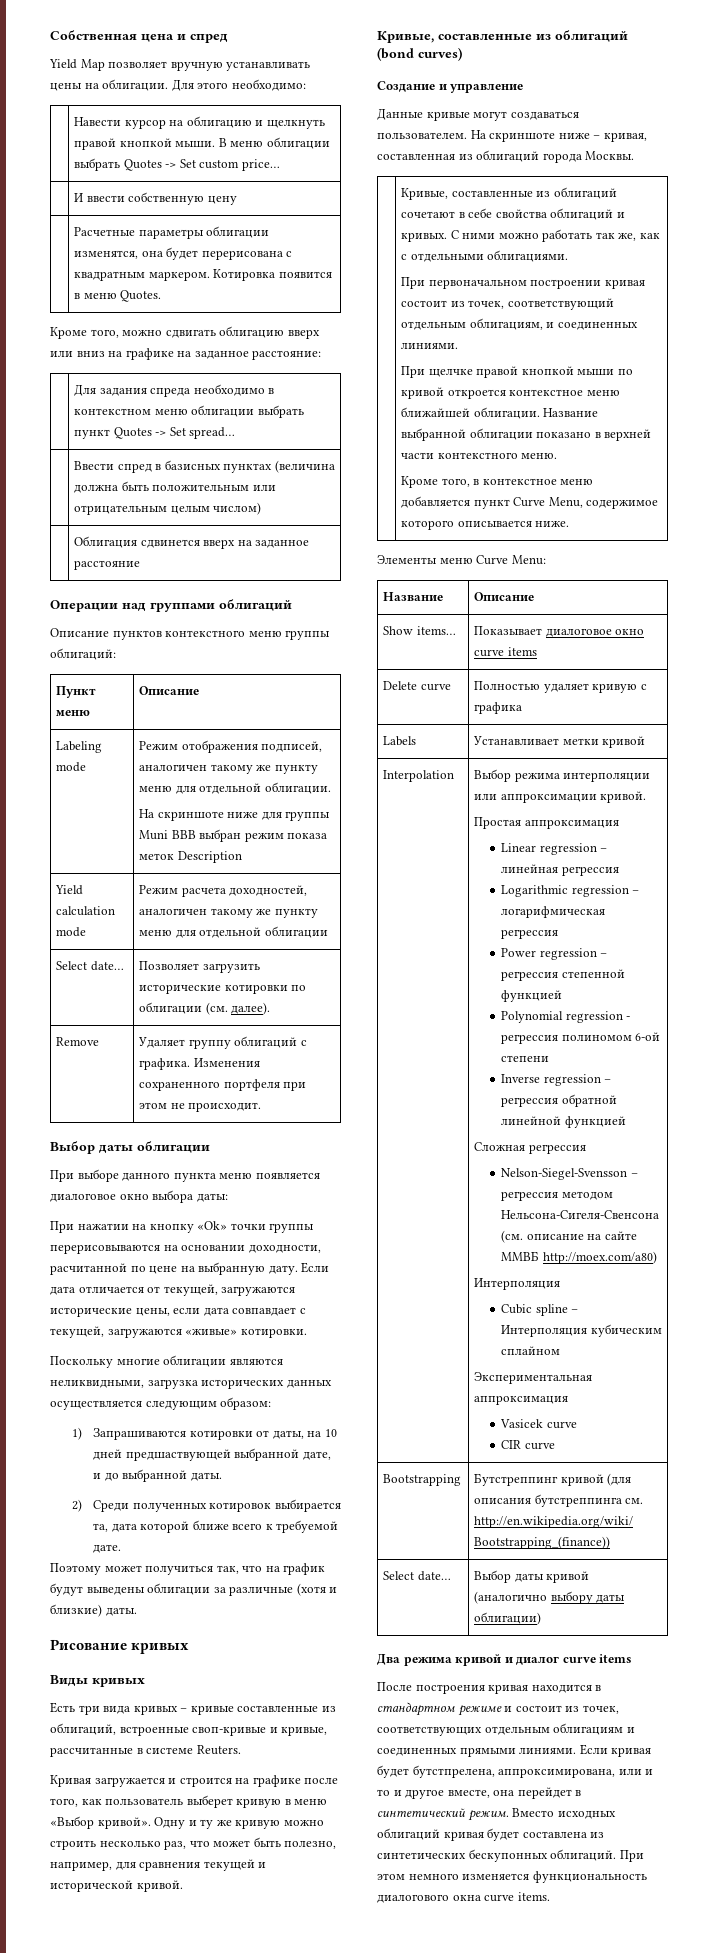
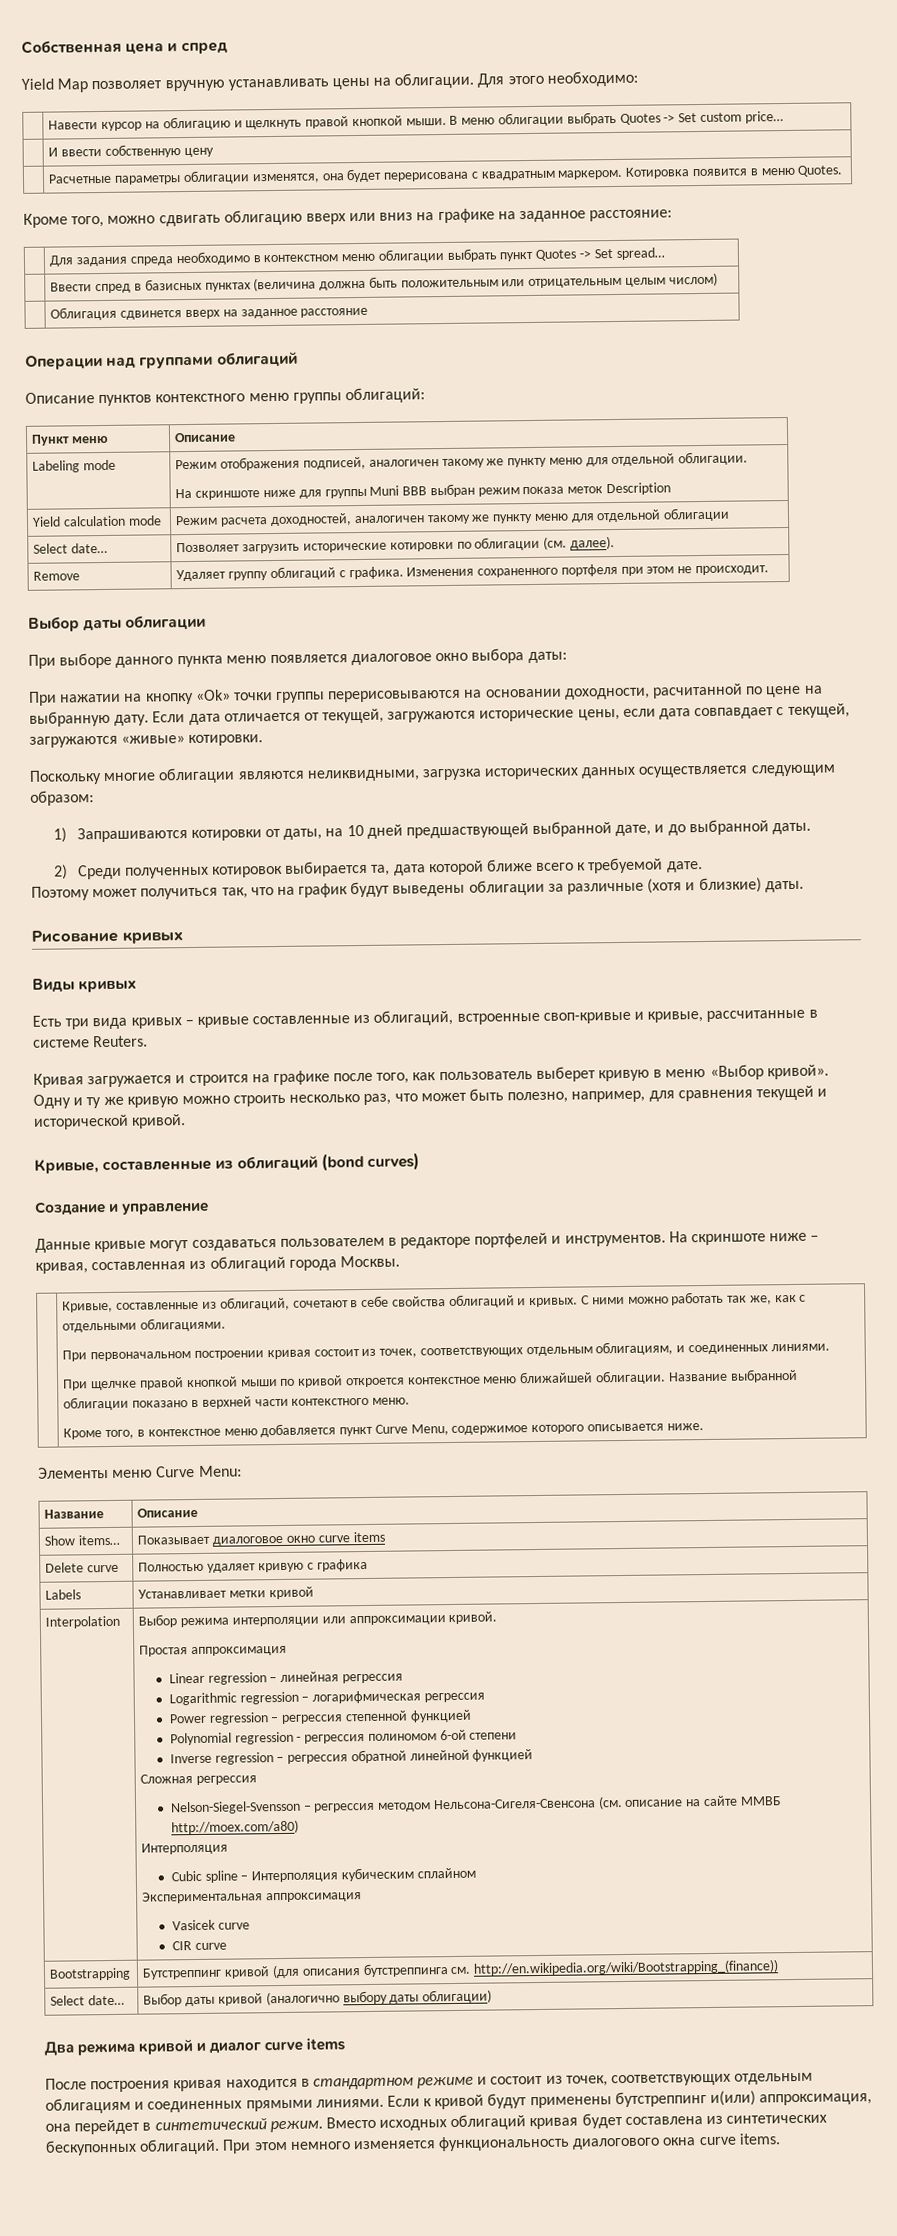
- Данные кривые могут создаваться пользователем.
+ Данные кривые могут создаваться пользователем в редакторе портфелей и инструментов.
- Кривые, составленные из облигаций сочетают в себе свойства облигаций и кривых.
+ Кривые, составленные из облигаций, сочетают в себе свойства облигаций и кривых.
- При первоначальном построении кривая состоит из точек, соответствующий отдельным облигациям, и соединенных линиями.
+ При первоначальном построении кривая состоит из точек, соответствующих отдельным облигациям, и соединенных линиями.
- Если кривая будет бутстпрелена, аппроксимирована, или и то и другое вместе, она перейдет в синтетический режим.
+ Если к кривой будут применены бутстреппинг и(или) аппроксимация, она перейдет в синтетический режим.

